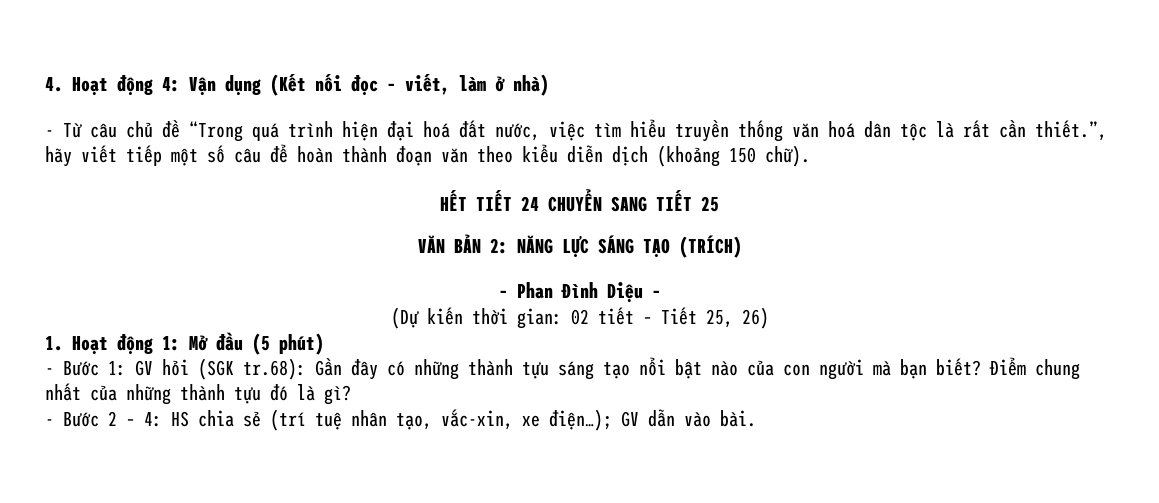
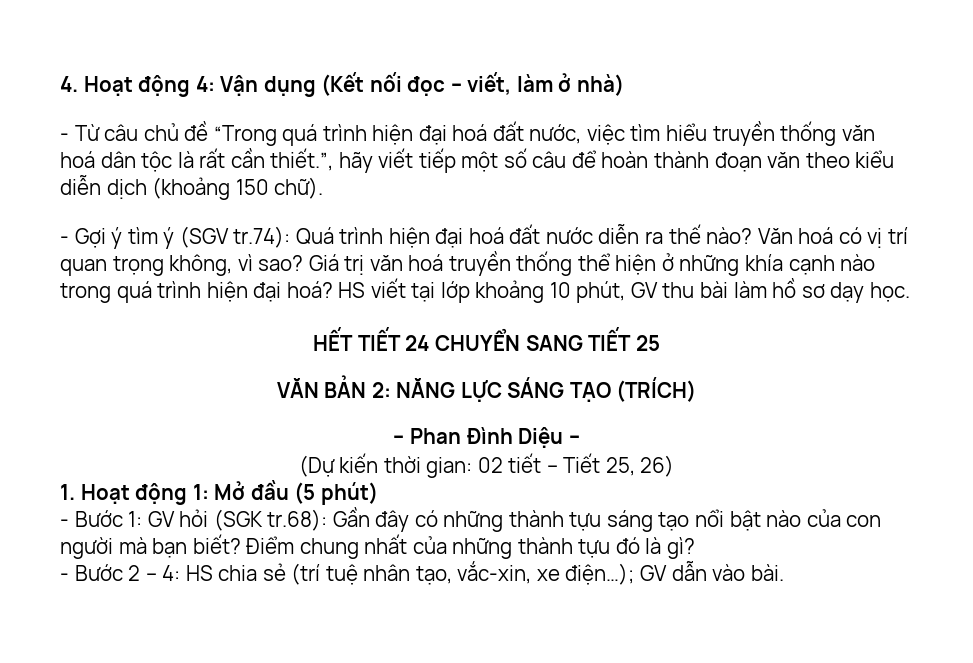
+ - Gợi ý tìm ý (SGV tr.74): Quá trình hiện đại hoá đất nước diễn ra thế nào? Văn hoá có vị trí quan trọng không, vì sao? Giá trị văn hoá truyền thống thể hiện ở những khía cạnh nào trong quá trình hiện đại hoá? HS viết tại lớp khoảng 10 phút, GV thu bài làm hồ sơ dạy học.

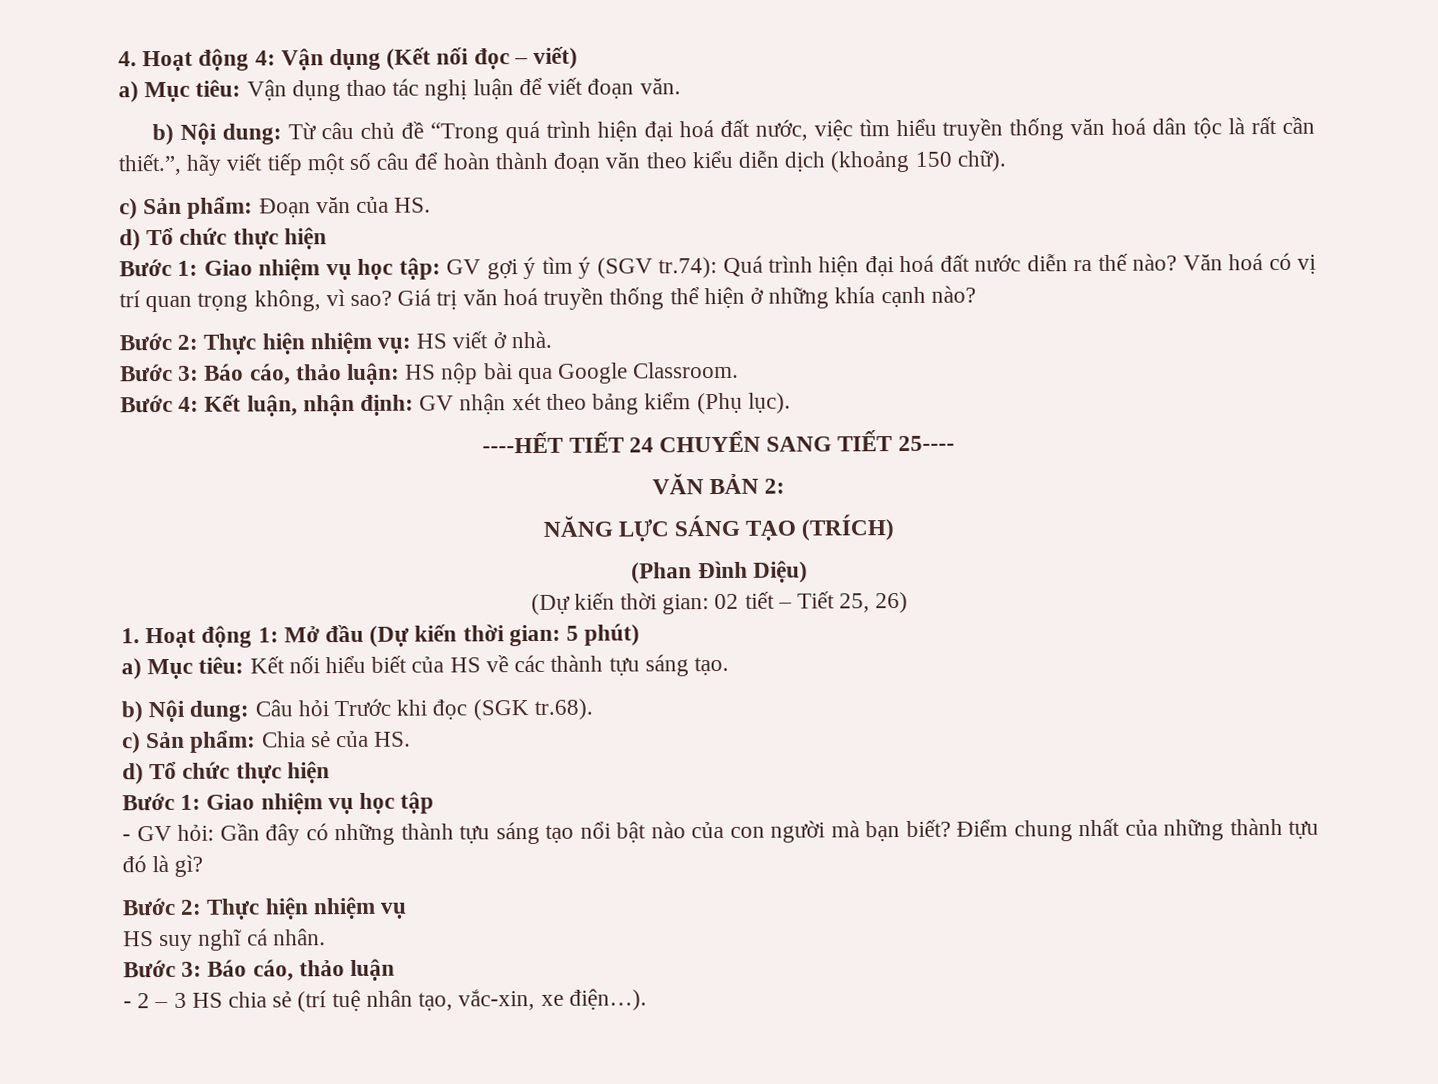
- 4. Hoạt động 4: Vận dụng (Kết nối đọc – viết, làm ở nhà)
- - Từ câu chủ đề “Trong quá trình hiện đại hoá đất nước, việc tìm hiểu truyền thống văn hoá dân tộc là rất cần thiết.”, hãy viết tiếp một số câu để hoàn thành đoạn văn theo kiểu diễn dịch (khoảng 150 chữ).
+ 4. Hoạt động 4: Vận dụng (Kết nối đọc – viết)
+ a) Mục tiêu: Vận dụng thao tác nghị luận để viết đoạn văn.
+ b) Nội dung: Từ câu chủ đề “Trong quá trình hiện đại hoá đất nước, việc tìm hiểu truyền thống văn hoá dân tộc là rất cần thiết.”, hãy viết tiếp một số câu để hoàn thành đoạn văn theo kiểu diễn dịch (khoảng 150 chữ).
- - Gợi ý tìm ý (SGV tr.74): Quá trình hiện đại hoá đất nước diễn ra thế nào?
+ c) Sản phẩm: Đoạn văn của HS.
+ d) Tổ chức thực hiện
+ Bước 1: Giao nhiệm vụ học tập: GV gợi ý tìm ý (SGV tr.74): Quá trình hiện đại hoá đất nước diễn ra thế nào?
- Giá trị văn hoá truyền thống thể hiện ở những khía cạnh nào trong quá trình hiện đại hoá? HS viết tại lớp khoảng 10 phút, GV thu bài làm hồ sơ dạy học.
- HẾT TIẾT 24 CHUYỂN SANG TIẾT 25
+ Giá trị văn hoá truyền thống thể hiện ở những khía cạnh nào?
+ Bước 2: Thực hiện nhiệm vụ: HS viết ở nhà.
+ Bước 3: Báo cáo, thảo luận: HS nộp bài qua Google Classroom.
+ Bước 4: Kết luận, nhận định: GV nhận xét theo bảng kiểm (Phụ lục).
+ ----HẾT TIẾT 24 CHUYỂN SANG TIẾT 25----
- VĂN BẢN 2: NĂNG LỰC SÁNG TẠO (TRÍCH)
+ VĂN BẢN 2:
+ NĂNG LỰC SÁNG TẠO (TRÍCH)
- – Phan Đình Diệu –
+ (Phan Đình Diệu)
- 1. Hoạt động 1: Mở đầu (5 phút)
- - Bước 1: GV hỏi (SGK tr.68): Gần đây có những thành tựu sáng tạo nổi bật nào của con người mà bạn biết?
+ 1. Hoạt động 1: Mở đầu (Dự kiến thời gian: 5 phút)
+ a) Mục tiêu: Kết nối hiểu biết của HS về các thành tựu sáng tạo.
+ b) Nội dung: Câu hỏi Trước khi đọc (SGK tr.68).
+ c) Sản phẩm: Chia sẻ của HS.
+ d) Tổ chức thực hiện
+ Bước 1: Giao nhiệm vụ học tập
+ - GV hỏi: Gần đây có những thành tựu sáng tạo nổi bật nào của con người mà bạn biết?
- - Bước 2 – 4: HS chia sẻ (trí tuệ nhân tạo, vắc-xin, xe điện…); GV dẫn vào bài.
+ Bước 2: Thực hiện nhiệm vụ
+ HS suy nghĩ cá nhân.
+ Bước 3: Báo cáo, thảo luận
+ - 2 – 3 HS chia sẻ (trí tuệ nhân tạo, vắc-xin, xe điện…).

